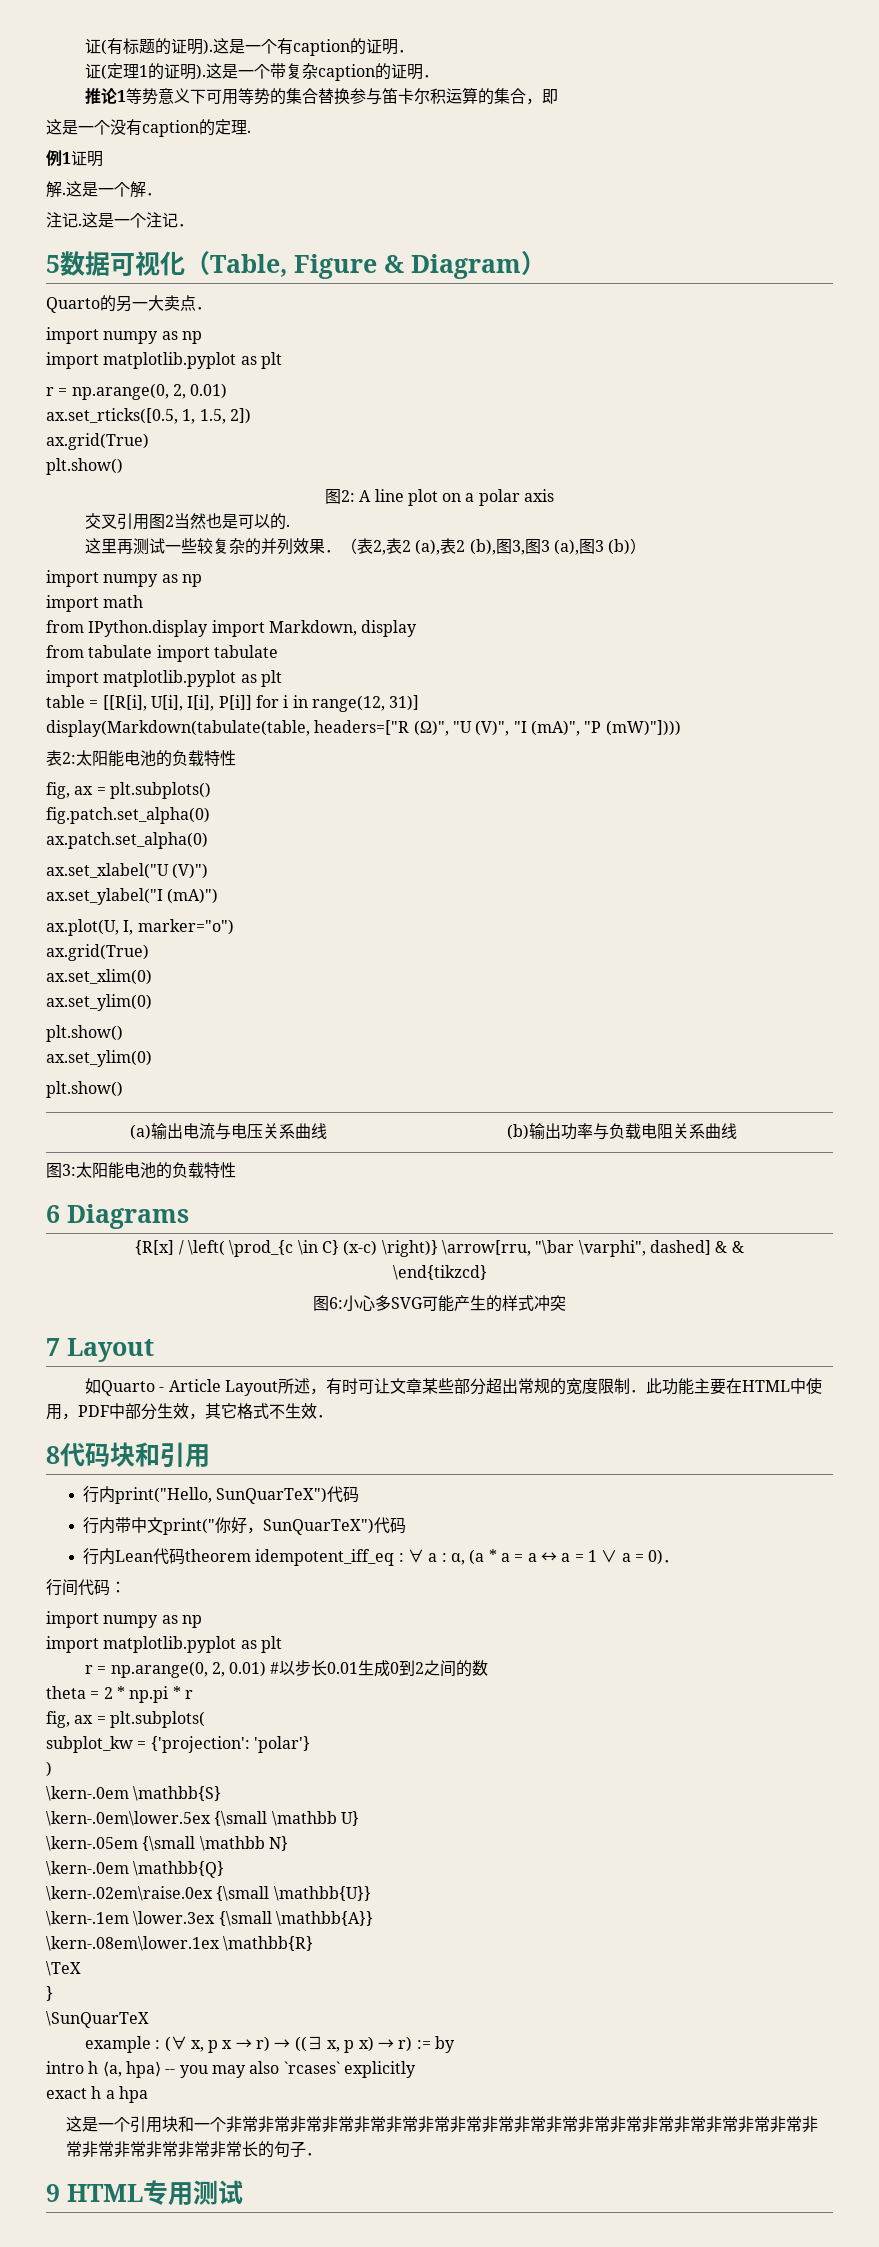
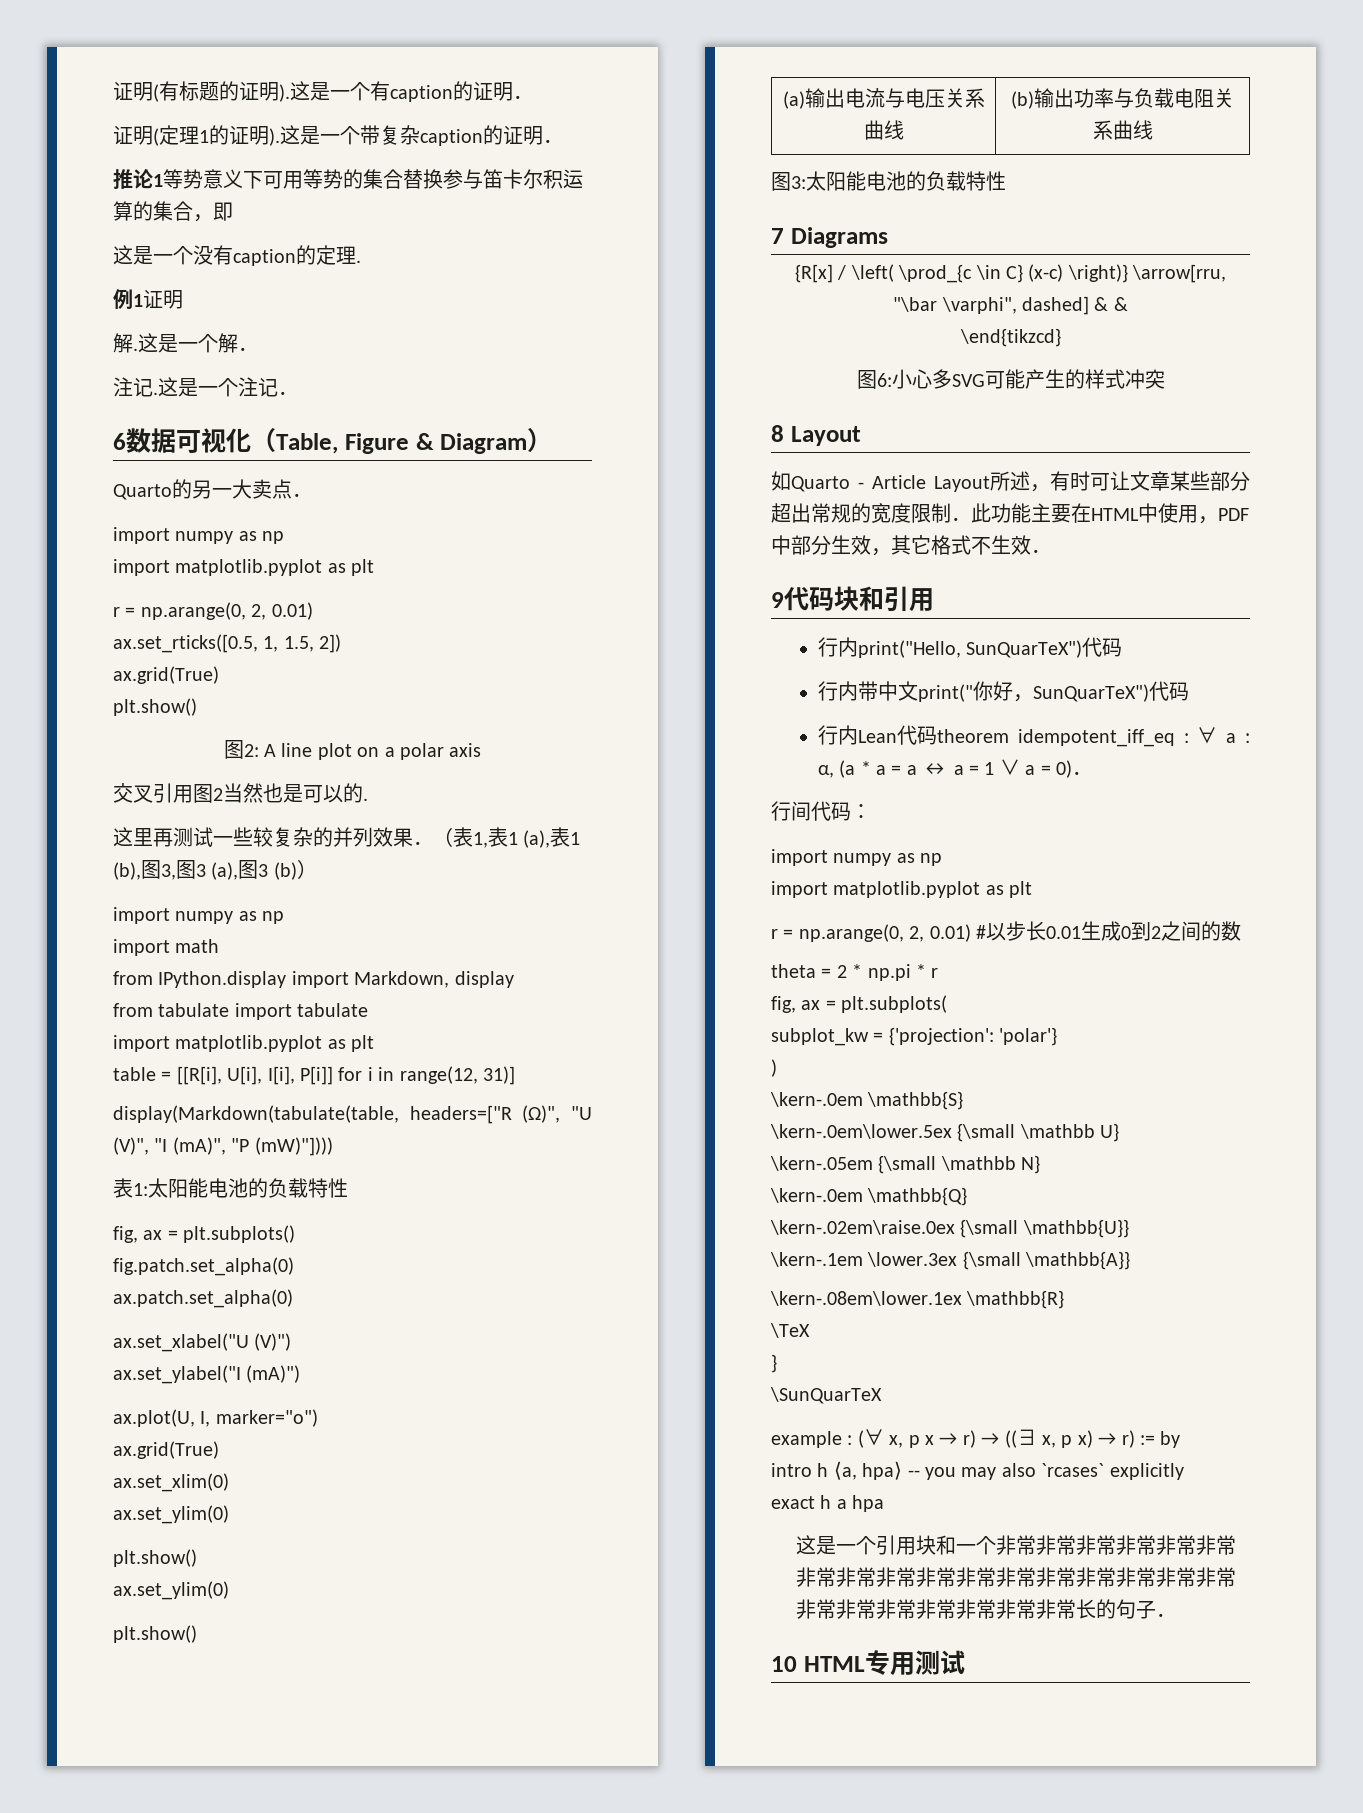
- 证(有标题的证明).
+ 证明(有标题的证明).
- 证(定理1的证明).
+ 证明(定理1的证明).
- 5数据可视化（Table, Figure & Diagram）
+ 6数据可视化（Table, Figure & Diagram）
- 这里再测试一些较复杂的并列效果．（表2,表2 (a),表2 (b),图3,图3 (a),图3 (b)）
+ 这里再测试一些较复杂的并列效果．（表1,表1 (a),表1 (b),图3,图3 (a),图3 (b)）
- 表2:太阳能电池的负载特性
+ 表1:太阳能电池的负载特性
- 6 Diagrams
+ 7 Diagrams
- 7 Layout
+ 8 Layout
- 8代码块和引用
+ 9代码块和引用
- 9 HTML专用测试
+ 10 HTML专用测试

